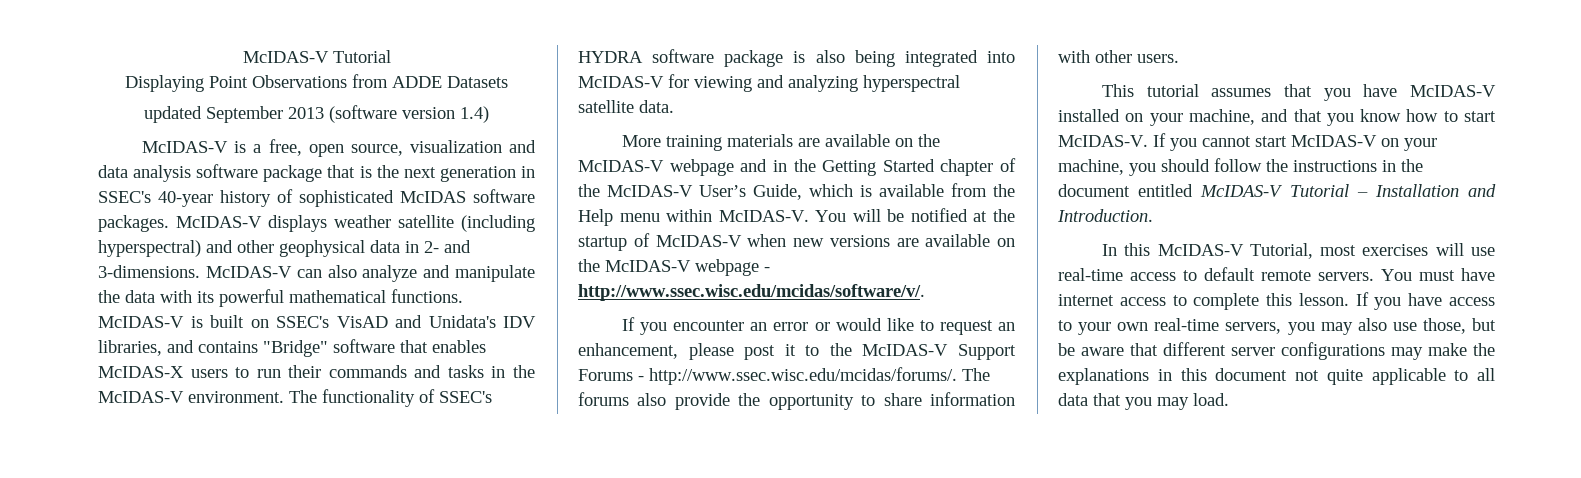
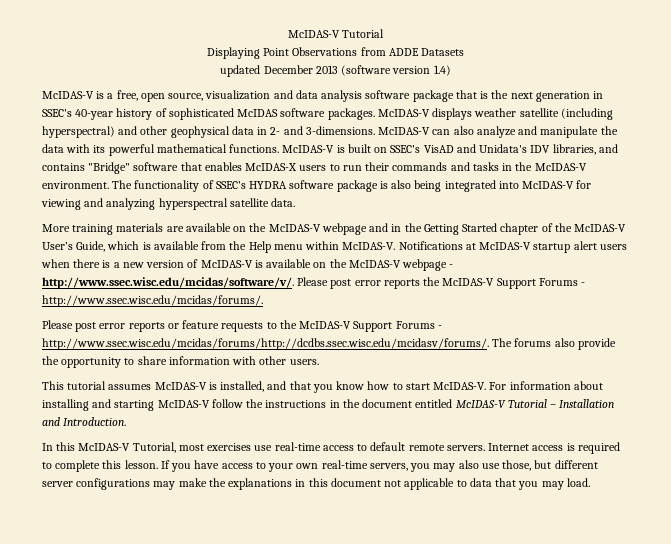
- updated September 2013 (software version 1.4)
+ updated December 2013 (software version 1.4)
- You will be notified at the startup of McIDAS-V when new versions are available on the McIDAS-V webpage - http://www.ssec.wisc.edu/mcidas/software/v/.
- If you encounter an error or would like to request an enhancement, please post it to the McIDAS-V Support Forums - http://www.ssec.wisc.edu/mcidas/forums/. The forums also provide the opportunity to share information with other users.
+ Notifications at McIDAS-V startup alert users when there is a new version of McIDAS-V is available on the McIDAS-V webpage - http://www.ssec.wisc.edu/mcidas/software/v/. Please post error reports the McIDAS-V Support Forums - http://www.ssec.wisc.edu/mcidas/forums/.
+ Please post error reports or feature requests to the McIDAS-V Support Forums - http://www.ssec.wisc.edu/mcidas/forums/http://dcdbs.ssec.wisc.edu/mcidasv/forums/. The forums also provide the opportunity to share information with other users.
- This tutorial assumes that you have McIDAS-V installed on your machine, and that you know how to start McIDAS-V.
+ This tutorial assumes McIDAS-V is installed, and that you know how to start McIDAS-V.
- If you cannot start McIDAS-V on your machine, you should follow the instructions in the document entitled McIDAS-V Tutorial – Installation and Introduction.
+ For information about installing and starting McIDAS-V follow the instructions in the document entitled McIDAS-V Tutorial – Installation and Introduction.
- In this McIDAS-V Tutorial, most exercises will use real-time access to default remote servers.
+ In this McIDAS-V Tutorial, most exercises use real-time access to default remote servers.
- You must have internet access to complete this lesson.
+ Internet access is required to complete this lesson.
- If you have access to your own real-time servers, you may also use those, but be aware that different server configurations may make the explanations in this document not quite applicable to all data that you may load.
+ If you have access to your own real-time servers, you may also use those, but different server configurations may make the explanations in this document not applicable to data that you may load.

